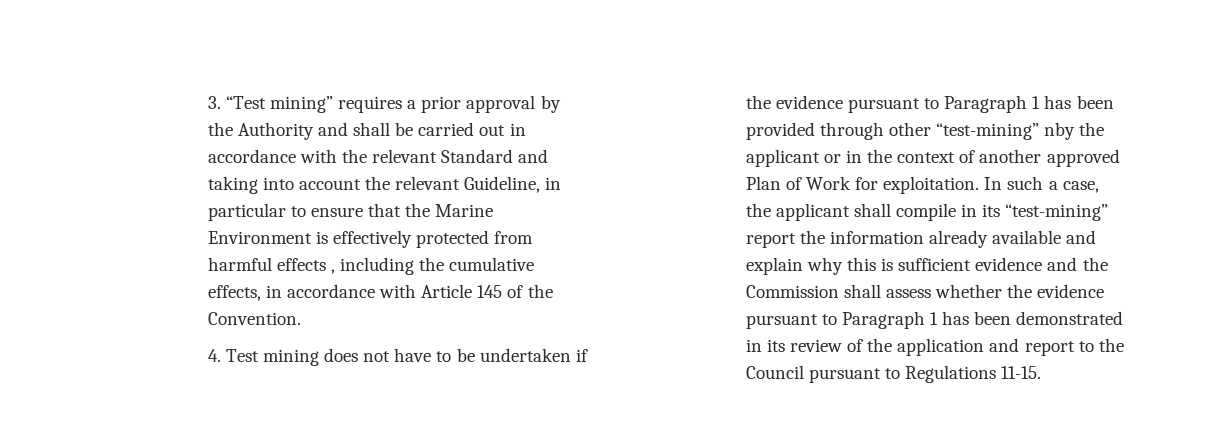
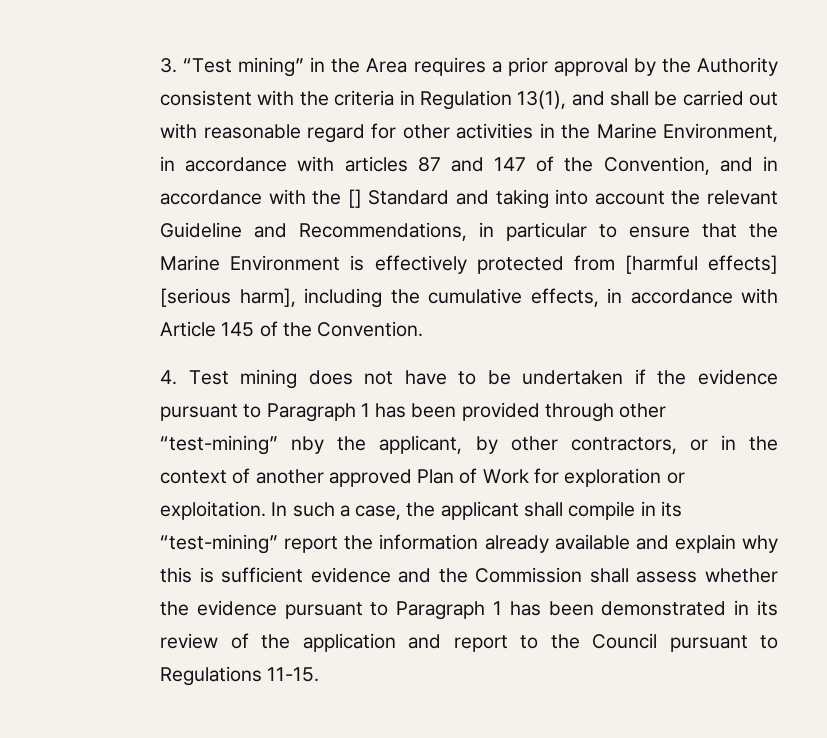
- 3. “Test mining” requires a prior approval by the Authority and shall be carried out in accordance with the relevant Standard and taking into account the relevant Guideline, in particular to ensure that the Marine Environment is effectively protected from harmful effects , including the cumulative effects, in accordance with Article 145 of the Convention.
+ 3. “Test mining” in the Area requires a prior approval by the Authority consistent with the criteria in Regulation 13(1), and shall be carried out with reasonable regard for other activities in the Marine Environment, in accordance with articles 87 and 147 of the Convention, and in accordance with the [] Standard and taking into account the relevant Guideline and Recommendations, in particular to ensure that the Marine Environment is effectively protected from [harmful effects] [serious harm], including the cumulative effects, in accordance with Article 145 of the Convention.
- 4. Test mining does not have to be undertaken if the evidence pursuant to Paragraph 1 has been provided through other “test-mining” nby the applicant or in the context of another approved Plan of Work for exploitation.
+ 4. Test mining does not have to be undertaken if the evidence pursuant to Paragraph 1 has been provided through other “test-mining” nby the applicant, by other contractors, or in the context of another approved Plan of Work for exploration or exploitation.

